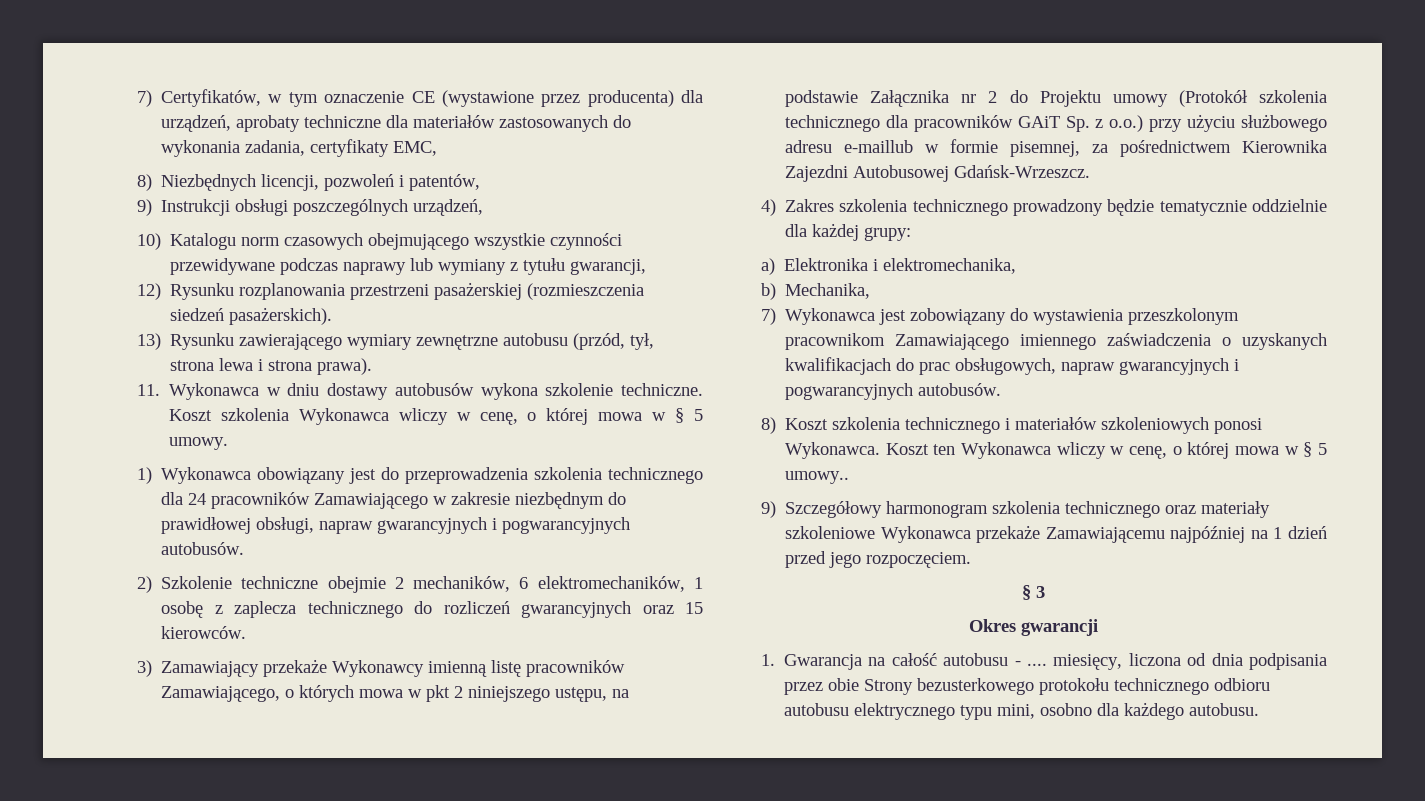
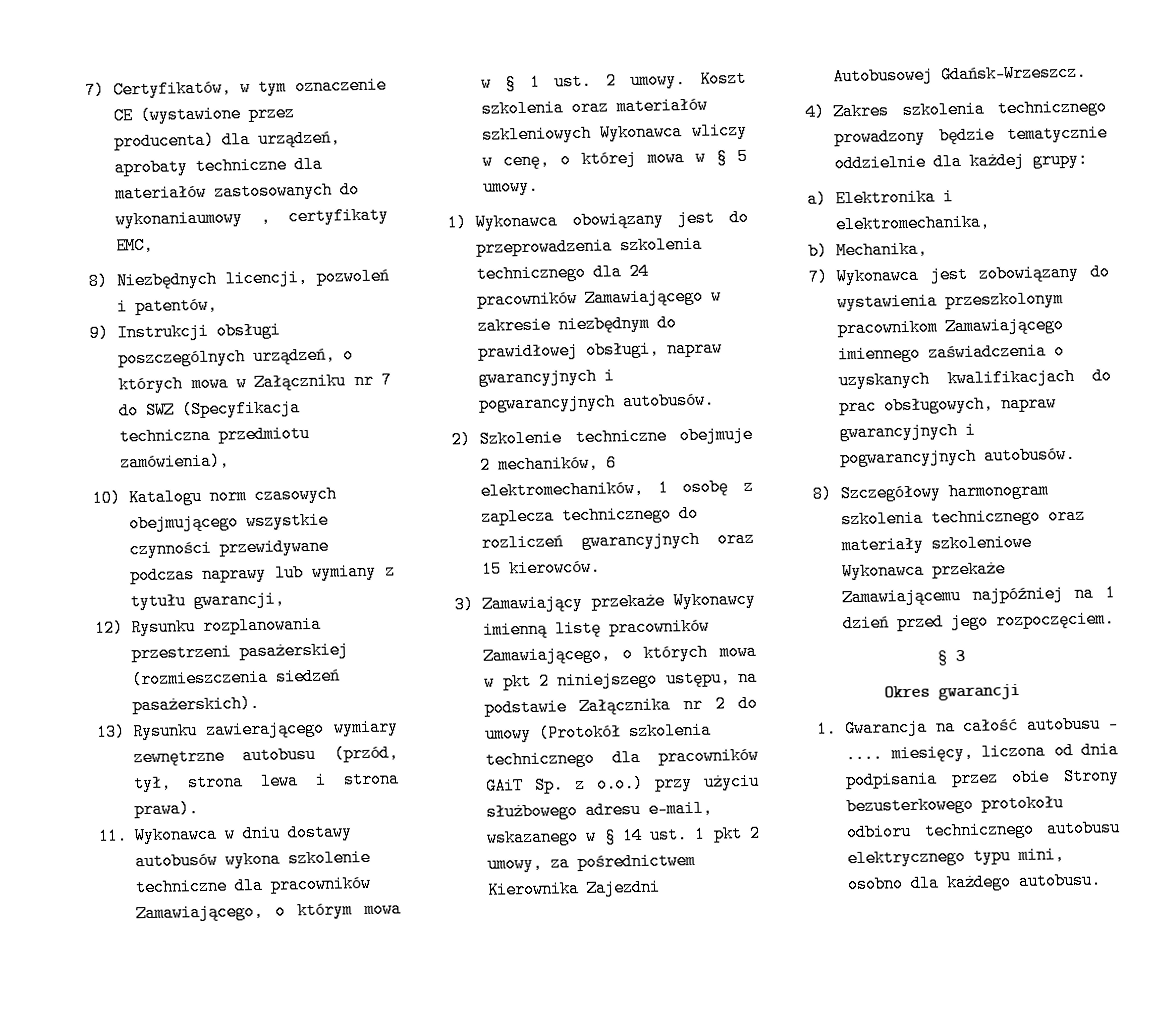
- 7) Certyfikatów, w tym oznaczenie CE (wystawione przez producenta) dla urządzeń, aprobaty techniczne dla materiałów zastosowanych do wykonania zadania, certyfikaty EMC,
+ 7) Certyfikatów, w tym oznaczenie CE (wystawione przez producenta) dla urządzeń, aprobaty techniczne dla materiałów zastosowanych do wykonaniaumowy , certyfikaty EMC,
- 9) Instrukcji obsługi poszczególnych urządzeń,
+ 9) Instrukcji obsługi poszczególnych urządzeń, o których mowa w Załączniku nr 7 do SWZ (Specyfikacja techniczna przedmiotu zamówienia),
- 11. Wykonawca w dniu dostawy autobusów wykona szkolenie techniczne. Koszt szkolenia Wykonawca wliczy w cenę, o której mowa w § 5 umowy.
+ 11. Wykonawca w dniu dostawy autobusów wykona szkolenie techniczne dla pracowników Zamawiającego, o którym mowa w § 1 ust. 2 umowy. Koszt szkolenia oraz materiałów szkleniowych Wykonawca wliczy w cenę, o której mowa w § 5 umowy.
- 2) Szkolenie techniczne obejmie 2 mechaników, 6 elektromechaników, 1 osobę z zaplecza technicznego do rozliczeń gwarancyjnych oraz 15 kierowców.
+ 2) Szkolenie techniczne obejmuje 2 mechaników, 6 elektromechaników, 1 osobę z zaplecza technicznego do rozliczeń gwarancyjnych oraz 15 kierowców.
- 3) Zamawiający przekaże Wykonawcy imienną listę pracowników Zamawiającego, o których mowa w pkt 2 niniejszego ustępu, na podstawie Załącznika nr 2 do Projektu umowy (Protokół szkolenia technicznego dla pracowników GAiT Sp. z o.o.) przy użyciu służbowego adresu e-maillub w formie pisemnej, za pośrednictwem Kierownika Zajezdni Autobusowej Gdańsk-Wrzeszcz.
+ 3) Zamawiający przekaże Wykonawcy imienną listę pracowników Zamawiającego, o których mowa w pkt 2 niniejszego ustępu, na podstawie Załącznika nr 2 do umowy (Protokół szkolenia technicznego dla pracowników GAiT Sp. z o.o.) przy użyciu służbowego adresu e-mail, wskazanego w § 14 ust. 1 pkt 2 umowy, za pośrednictwem Kierownika Zajezdni Autobusowej Gdańsk-Wrzeszcz.
- 8) Koszt szkolenia technicznego i materiałów szkoleniowych ponosi Wykonawca. Koszt ten Wykonawca wliczy w cenę, o której mowa w § 5 umowy..
- 9) Szczegółowy harmonogram szkolenia technicznego oraz materiały szkoleniowe Wykonawca przekaże Zamawiającemu najpóźniej na 1 dzień przed jego rozpoczęciem.
+ 8) Szczegółowy harmonogram szkolenia technicznego oraz materiały szkoleniowe Wykonawca przekaże Zamawiającemu najpóźniej na 1 dzień przed jego rozpoczęciem.
- 1. Gwarancja na całość autobusu - .... miesięcy, liczona od dnia podpisania przez obie Strony bezusterkowego protokołu technicznego odbioru autobusu elektrycznego typu mini, osobno dla każdego autobusu.
+ 1. Gwarancja na całość autobusu - .... miesięcy, liczona od dnia podpisania przez obie Strony bezusterkowego protokołu odbioru technicznego autobusu elektrycznego typu mini, osobno dla każdego autobusu.

